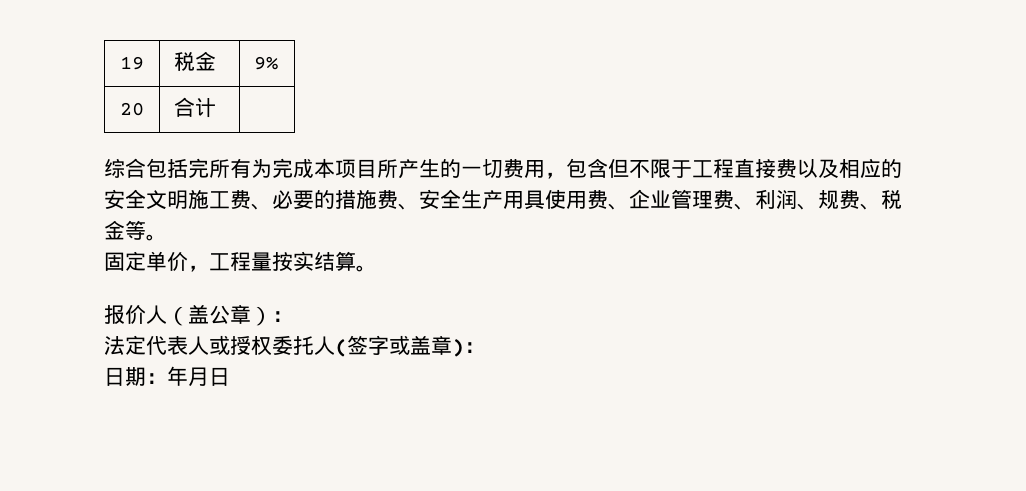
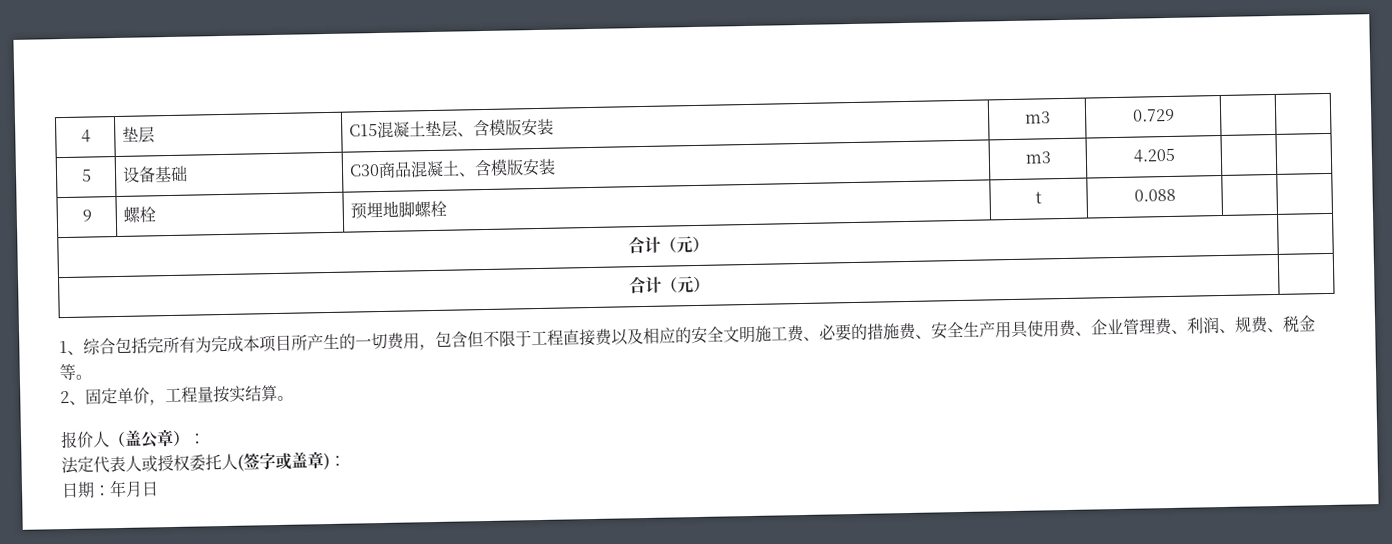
- 19 | 税金 | 9%
- 20 | 合计 |
- 综合包括完所有为完成本项目所产生的一切费用，包含但不限于工程直接费以及相应的安全文明施工费、必要的措施费、安全生产用具使用费、企业管理费、利润、规费、税金等。
+ 4 | 垫层 | C15混凝土垫层、含模版安装 | m3 | 0.729 | |
+ 5 | 设备基础 | C30商品混凝土、含模版安装 | m3 | 4.205 | |
+ 9 | 螺栓 | 预埋地脚螺栓 | t | 0.088 | |
+ 合计（元） |
+ 合计（元） |
+ 1、综合包括完所有为完成本项目所产生的一切费用，包含但不限于工程直接费以及相应的安全文明施工费、必要的措施费、安全生产用具使用费、企业管理费、利润、规费、税金等。
- 固定单价，工程量按实结算。
+ 2、固定单价，工程量按实结算。

